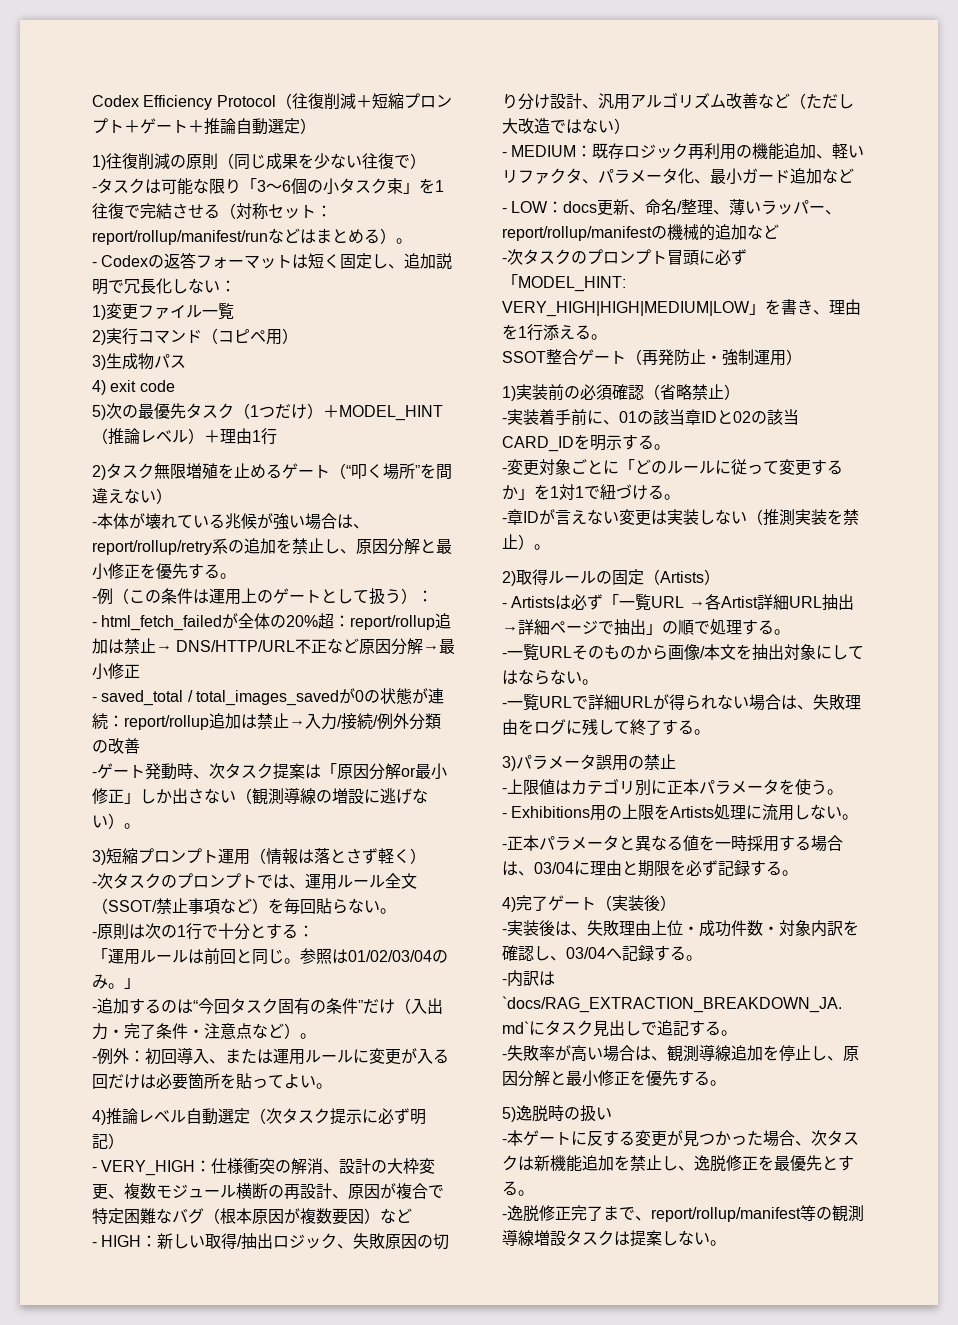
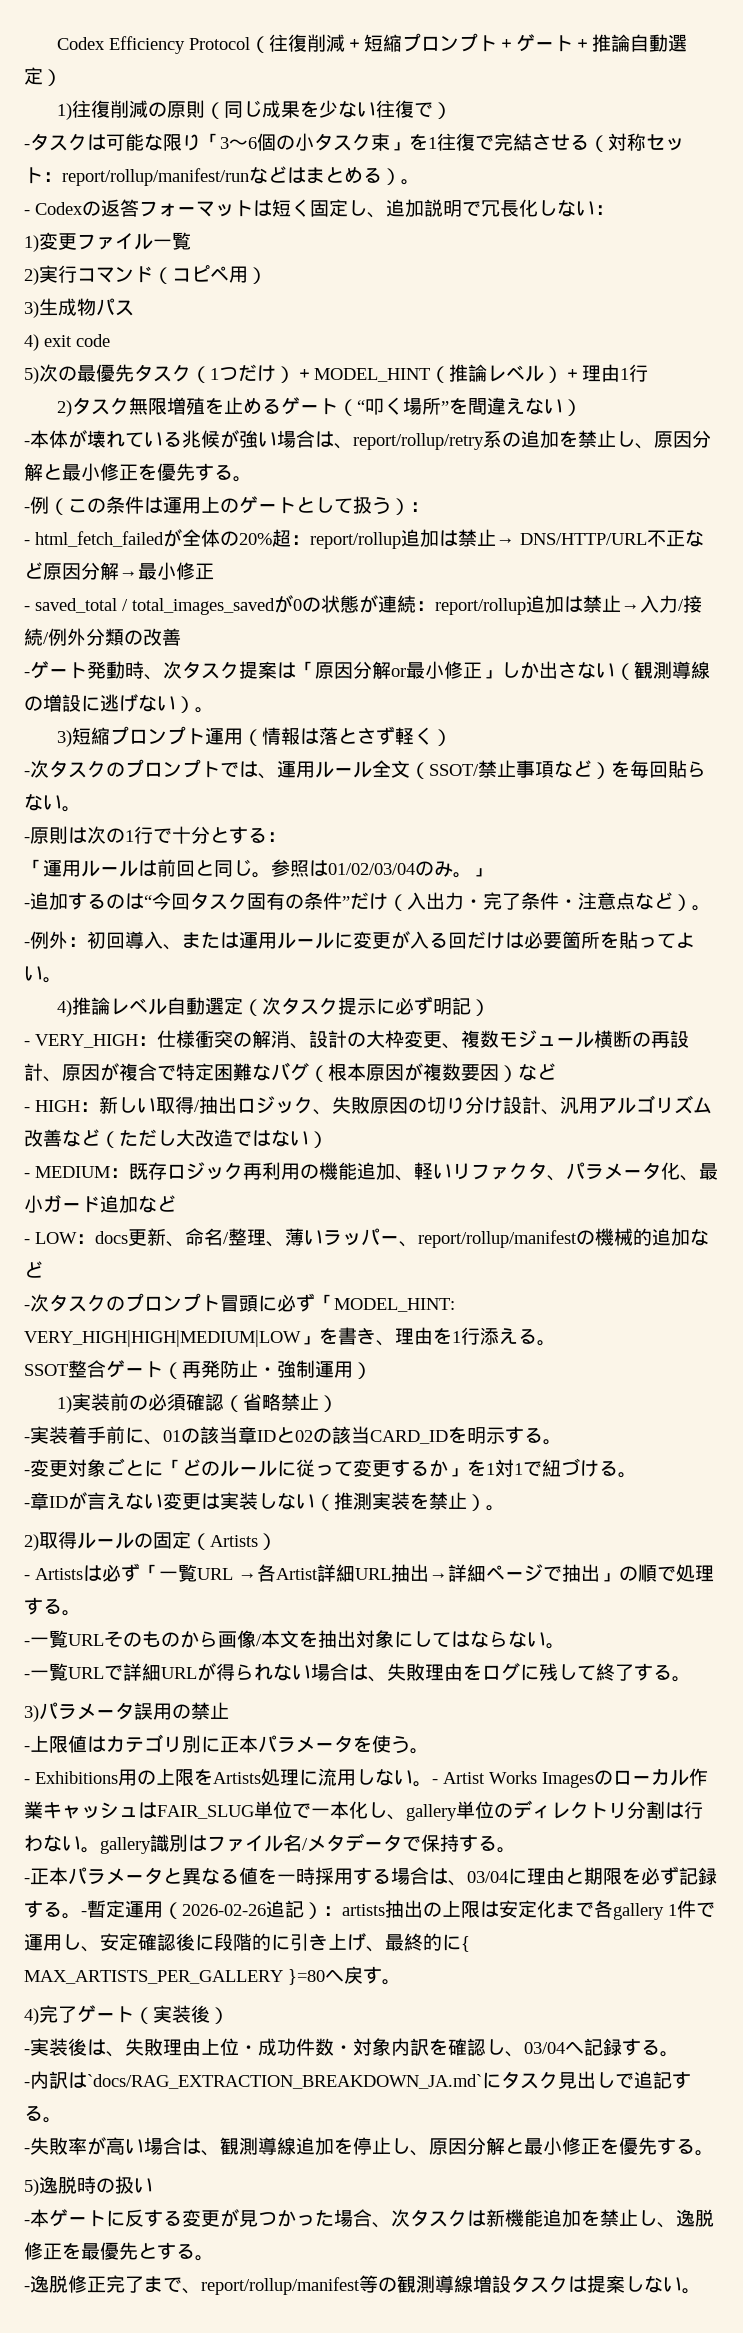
+ - Artist Works Imagesのローカル作業キャッシュはFAIR_SLUG単位で一本化し、gallery単位のディレクトリ分割は行わない。gallery識別はファイル名/メタデータで保持する。
+ -暫定運用（2026-02-26追記）：artists抽出の上限は安定化まで各gallery 1件で運用し、安定確認後に段階的に引き上げ、最終的に{ MAX_ARTISTS_PER_GALLERY }=80へ戻す。

